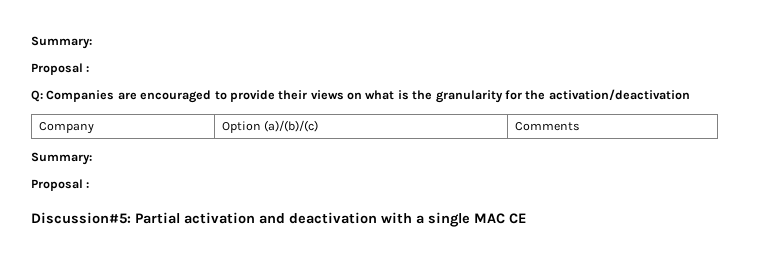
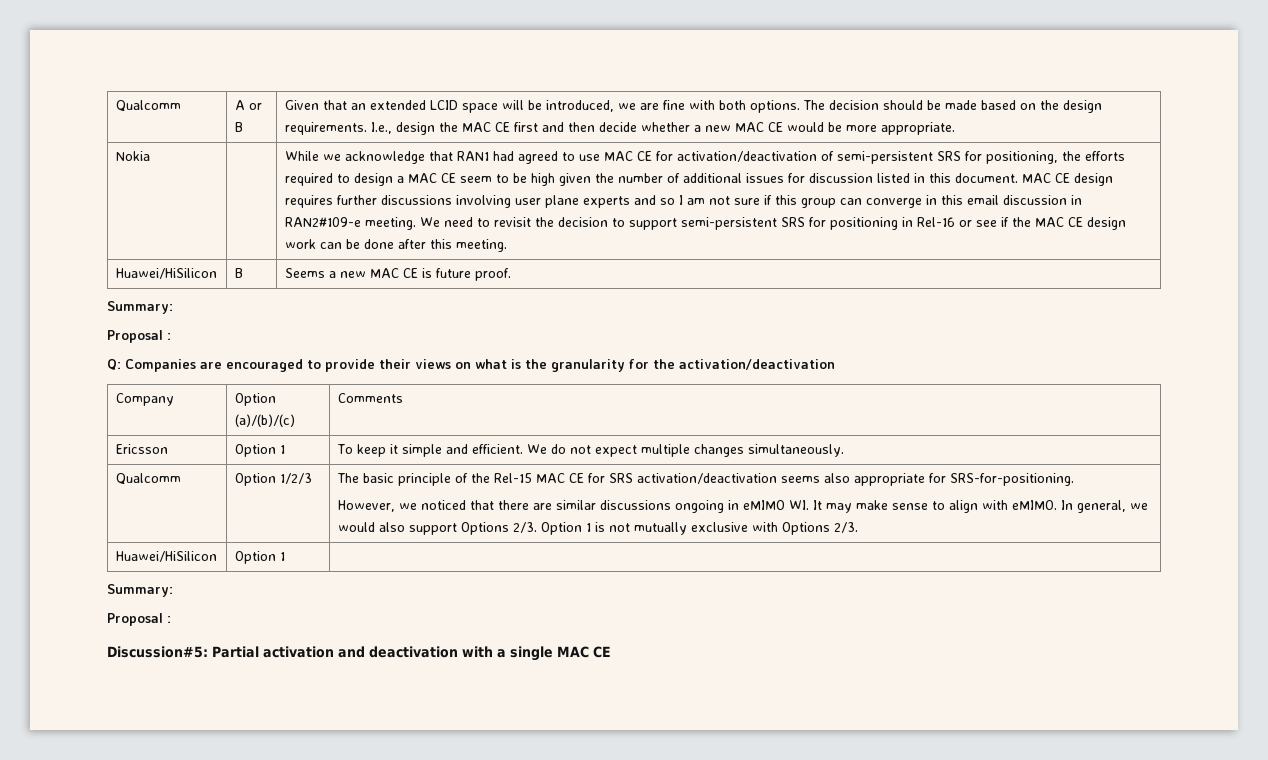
+ Qualcomm | A or B | Given that an extended LCID space will be introduced, we are fine with both options. The decision should be made based on the design requirements. I.e., design the MAC CE first and then decide whether a new MAC CE would be more appropriate.
+ Nokia | | While we acknowledge that RAN1 had agreed to use MAC CE for activation/deactivation of semi-persistent SRS for positioning, the efforts required to design a MAC CE seem to be high given the number of additional issues for discussion listed in this document. MAC CE design requires further discussions involving user plane experts and so I am not sure if this group can converge in this email discussion in RAN2#109-e meeting. We need to revisit the decision to support semi-persistent SRS for positioning in Rel-16 or see if the MAC CE design work can be done after this meeting.
+ Huawei/HiSilicon | B | Seems a new MAC CE is future proof.
+ Ericsson | Option 1 | To keep it simple and efficient. We do not expect multiple changes simultaneously.
+ Qualcomm | Option 1/2/3 | The basic principle of the Rel-15 MAC CE for SRS activation/deactivation seems also appropriate for SRS-for-positioning.
+ However, we noticed that there are similar discussions ongoing in eMIMO WI. It may make sense to align with eMIMO. In general, we would also support Options 2/3. Option 1 is not mutually exclusive with Options 2/3.
+ Huawei/HiSilicon | Option 1 |

